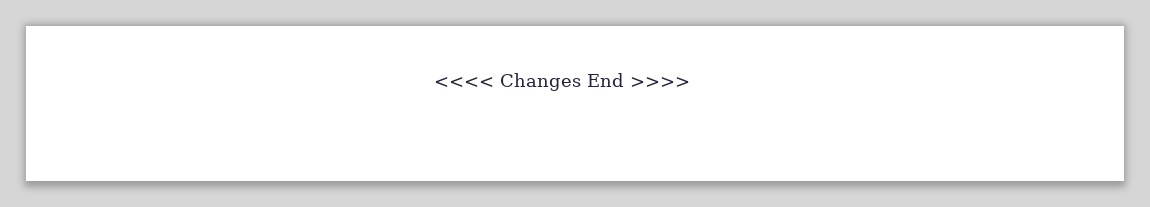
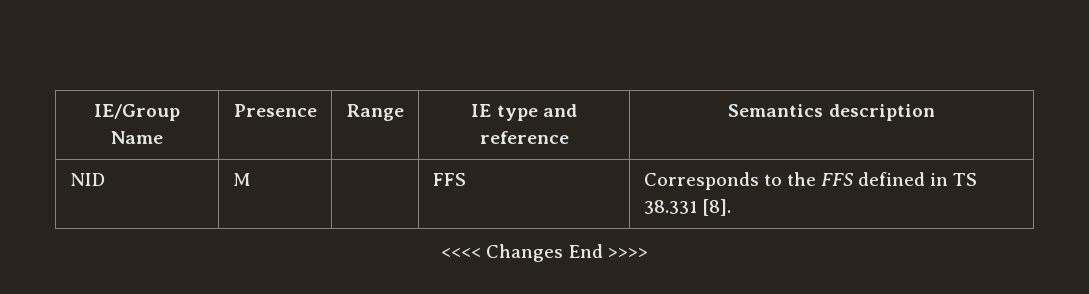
+ IE/Group Name | Presence | Range | IE type and reference | Semantics description
+ NID | M | | FFS | Corresponds to the FFS defined in TS 38.331 [8].

